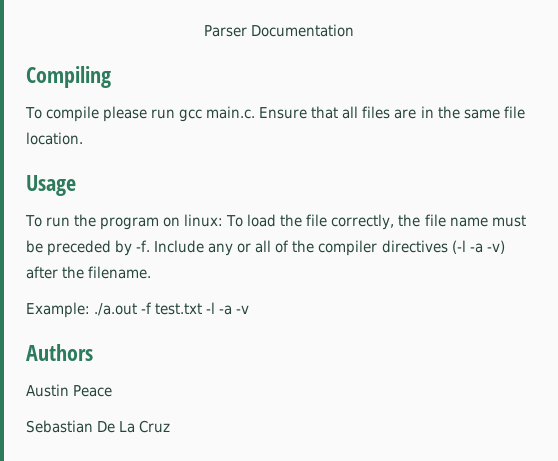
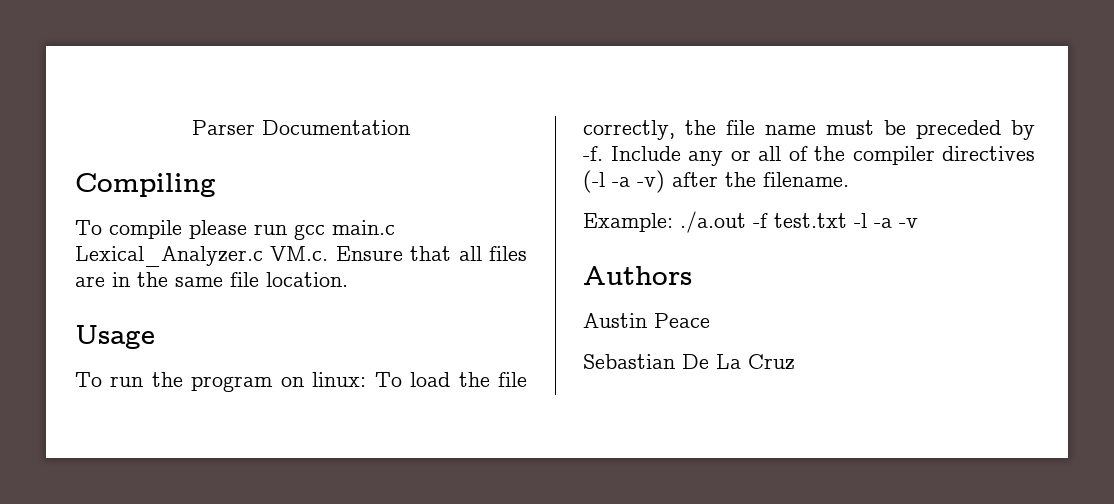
- To compile please run gcc main.c. Ensure that all files are in the same file location.
+ To compile please run gcc main.c Lexical_Analyzer.c VM.c. Ensure that all files are in the same file location.

